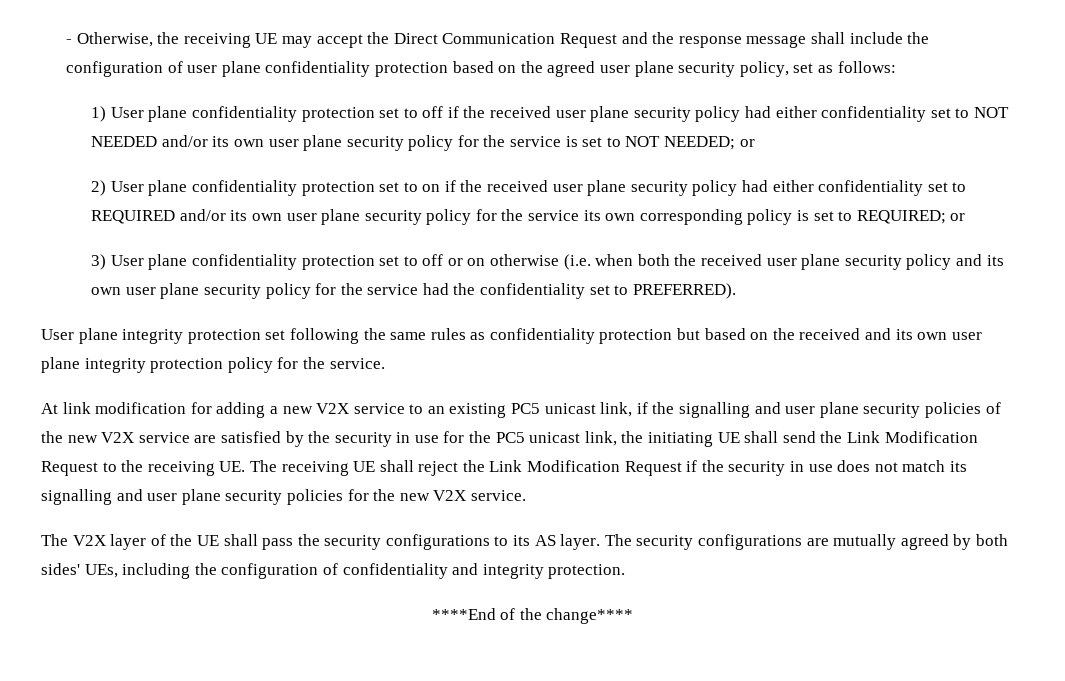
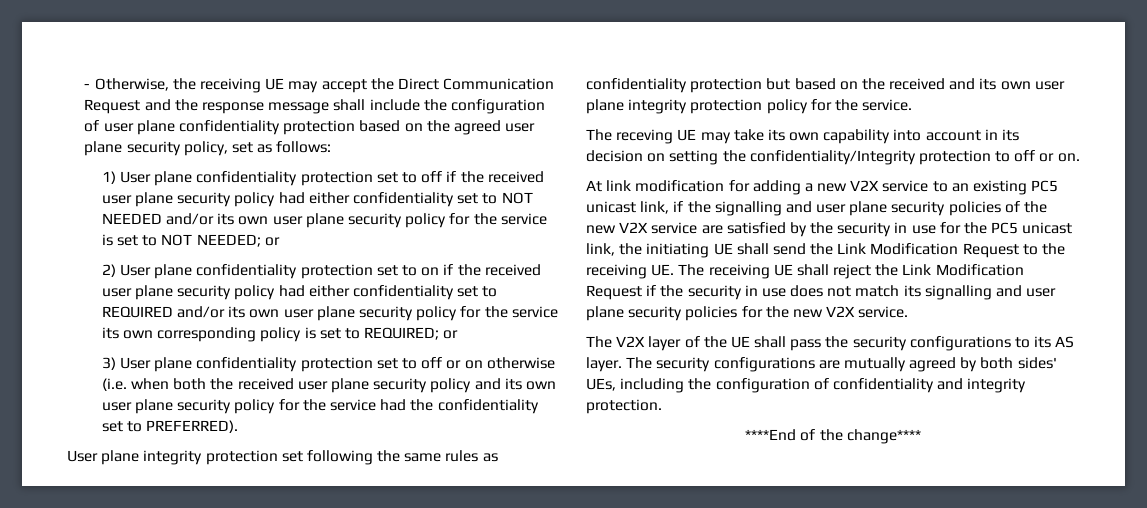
+ The receving UE may take its own capability into account in its decision on setting the confidentiality/Integrity protection to off or on.

